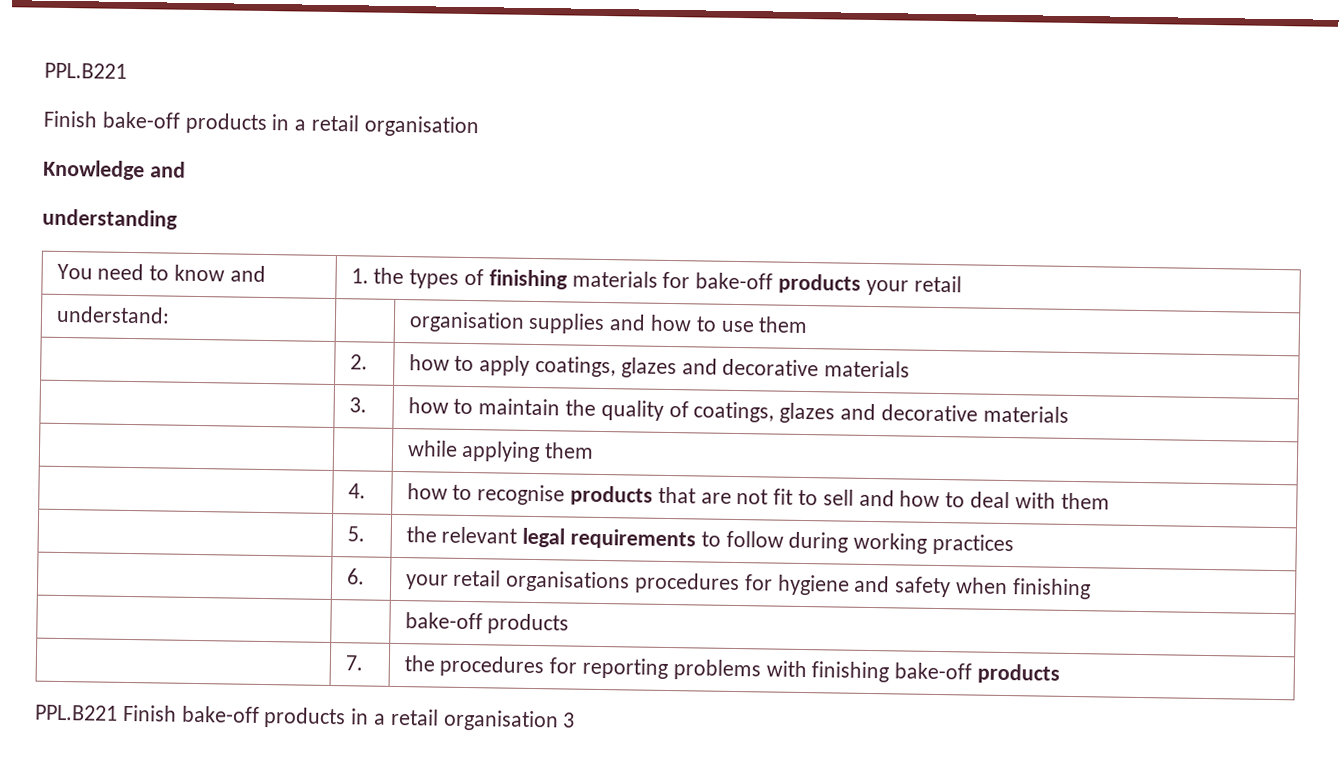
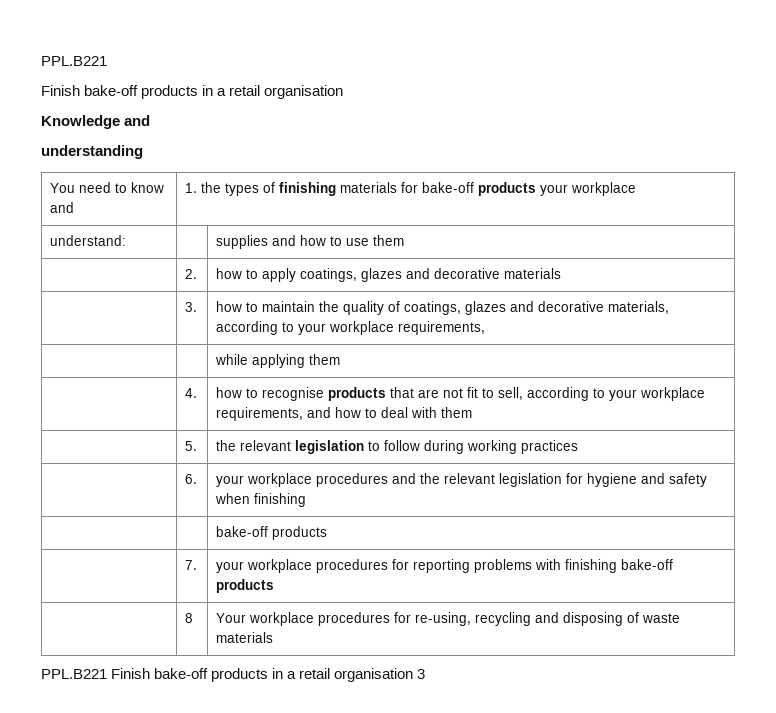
- You need to know and | 1. the types of finishing materials for bake-off products your retail
+ You need to know and | 1. the types of finishing materials for bake-off products your workplace
- understand: | | organisation supplies and how to use them
+ understand: | | supplies and how to use them
- | 3. | how to maintain the quality of coatings, glazes and decorative materials
+ | 3. | how to maintain the quality of coatings, glazes and decorative materials, according to your workplace requirements,
- | 4. | how to recognise products that are not fit to sell and how to deal with them
+ | 4. | how to recognise products that are not fit to sell, according to your workplace requirements, and how to deal with them
- | 5. | the relevant legal requirements to follow during working practices
+ | 5. | the relevant legislation to follow during working practices
- | 6. | your retail organisations procedures for hygiene and safety when finishing
+ | 6. | your workplace procedures and the relevant legislation for hygiene and safety when finishing
- | 7. | the procedures for reporting problems with finishing bake-off products
+ | 7. | your workplace procedures for reporting problems with finishing bake-off products
+ | 8 | Your workplace procedures for re-using, recycling and disposing of waste materials

